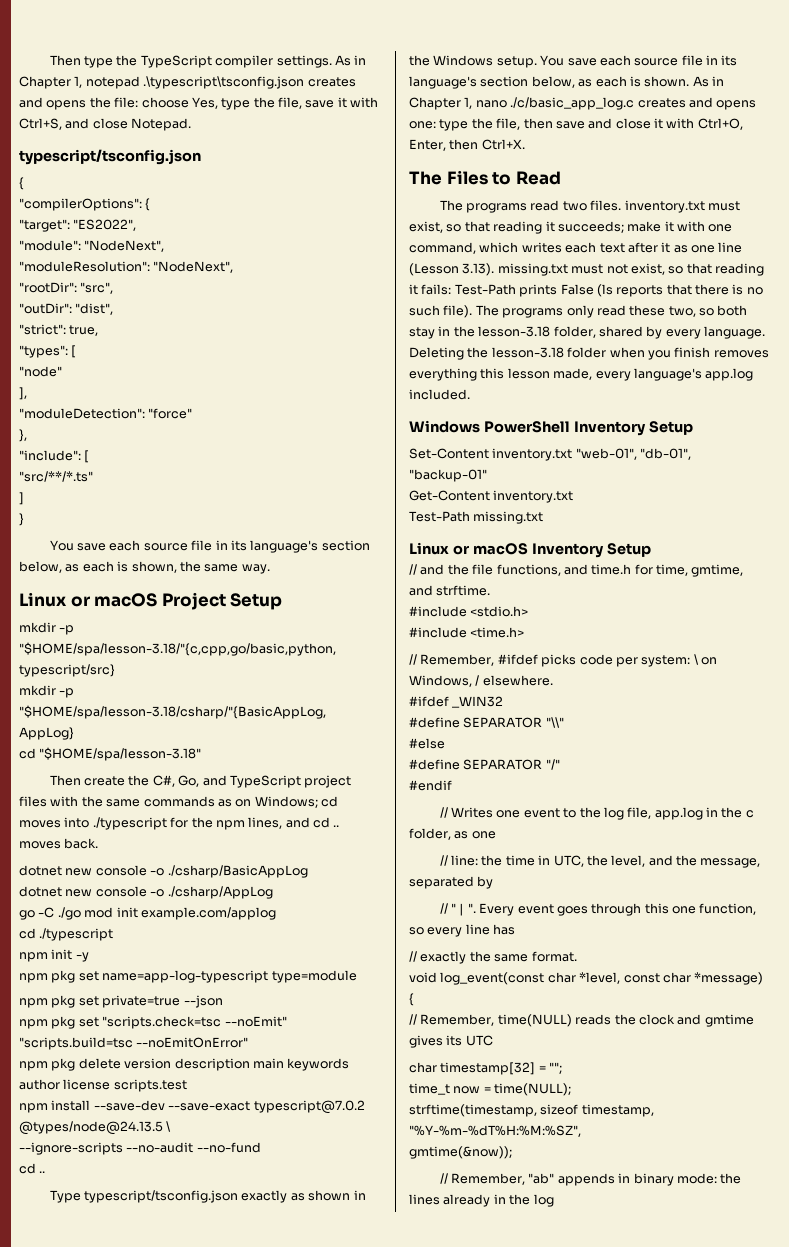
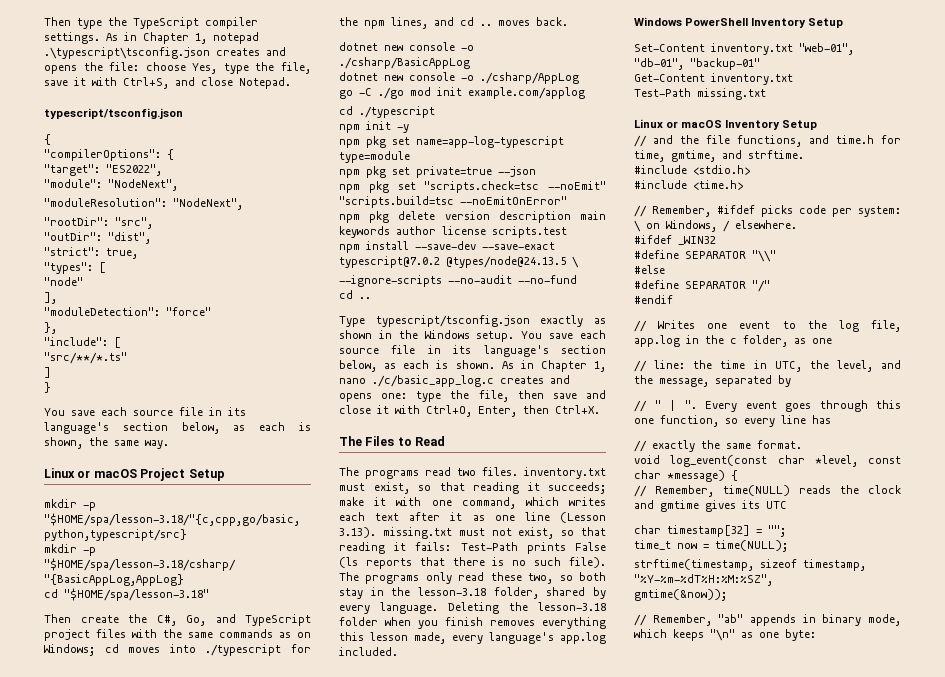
- // Remember, "ab" appends in binary mode: the lines already in the log
+ // Remember, "ab" appends in binary mode, which keeps "\n" as one byte:

